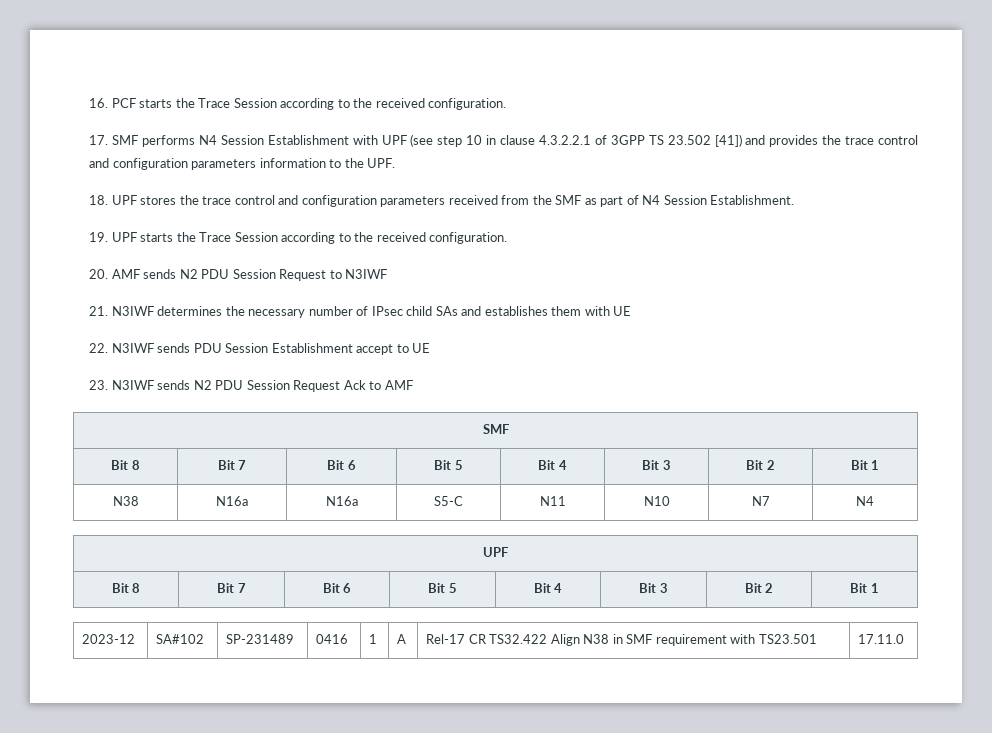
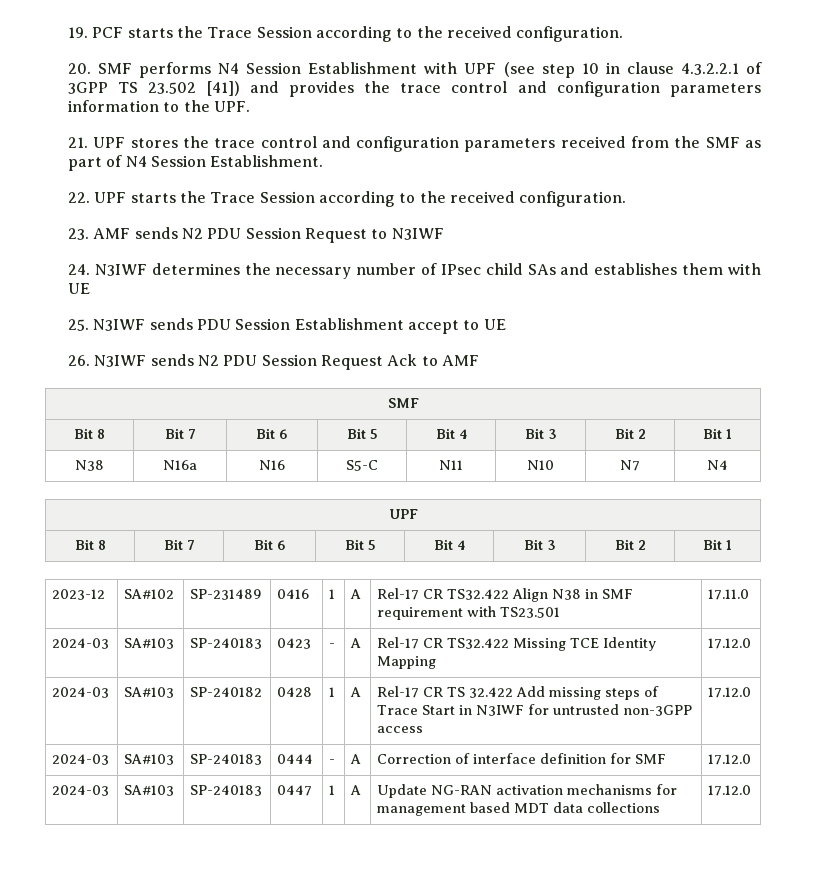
- 16. PCF starts the Trace Session according to the received configuration.
+ 19. PCF starts the Trace Session according to the received configuration.
- 17. SMF performs N4 Session Establishment with UPF (see step 10 in clause 4.3.2.2.1 of 3GPP TS 23.502 [41]) and provides the trace control and configuration parameters information to the UPF.
+ 20. SMF performs N4 Session Establishment with UPF (see step 10 in clause 4.3.2.2.1 of 3GPP TS 23.502 [41]) and provides the trace control and configuration parameters information to the UPF.
- 18. UPF stores the trace control and configuration parameters received from the SMF as part of N4 Session Establishment.
+ 21. UPF stores the trace control and configuration parameters received from the SMF as part of N4 Session Establishment.
- 19. UPF starts the Trace Session according to the received configuration.
+ 22. UPF starts the Trace Session according to the received configuration.
- 20. AMF sends N2 PDU Session Request to N3IWF
+ 23. AMF sends N2 PDU Session Request to N3IWF
- 21. N3IWF determines the necessary number of IPsec child SAs and establishes them with UE
+ 24. N3IWF determines the necessary number of IPsec child SAs and establishes them with UE
- 22. N3IWF sends PDU Session Establishment accept to UE
+ 25. N3IWF sends PDU Session Establishment accept to UE
- 23. N3IWF sends N2 PDU Session Request Ack to AMF
+ 26. N3IWF sends N2 PDU Session Request Ack to AMF
- N38 | N16a | N16a | S5-C | N11 | N10 | N7 | N4
+ N38 | N16a | N16 | S5-C | N11 | N10 | N7 | N4
+ 2024-03 | SA#103 | SP-240183 | 0423 | - | A | Rel-17 CR TS32.422 Missing TCE Identity Mapping | 17.12.0
+ 2024-03 | SA#103 | SP-240182 | 0428 | 1 | A | Rel-17 CR TS 32.422 Add missing steps of Trace Start in N3IWF for untrusted non-3GPP access | 17.12.0
+ 2024-03 | SA#103 | SP-240183 | 0444 | - | A | Correction of interface definition for SMF | 17.12.0
+ 2024-03 | SA#103 | SP-240183 | 0447 | 1 | A | Update NG-RAN activation mechanisms for management based MDT data collections | 17.12.0

